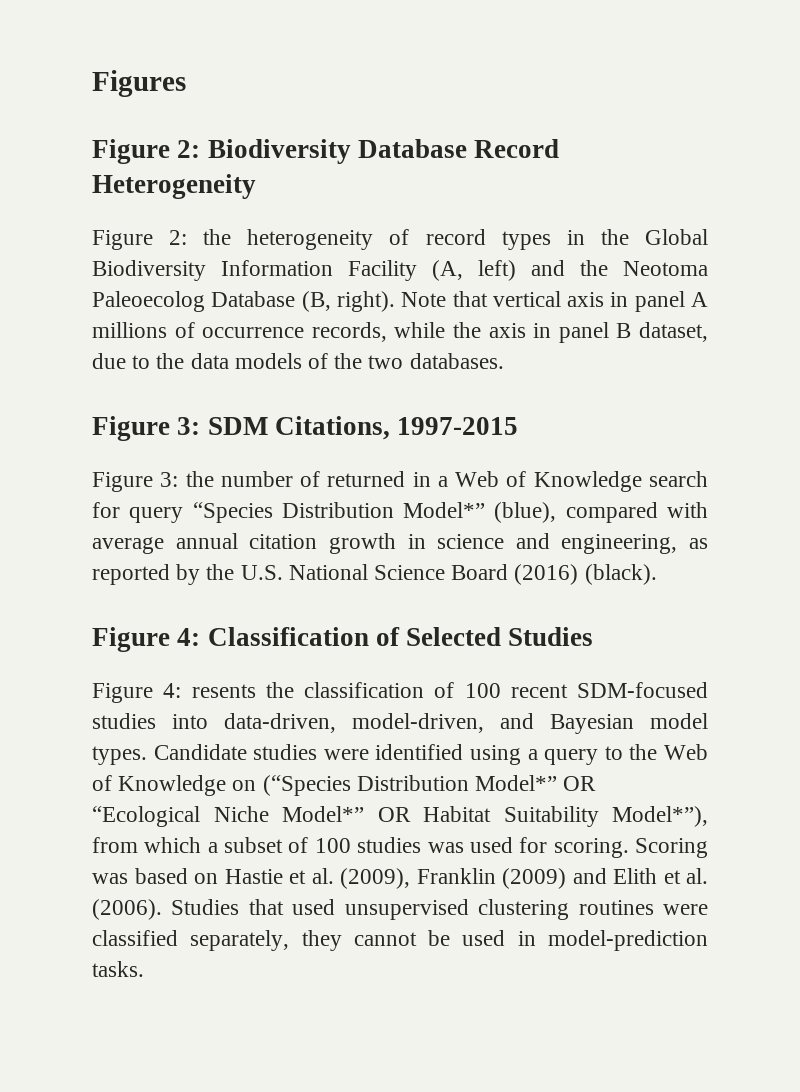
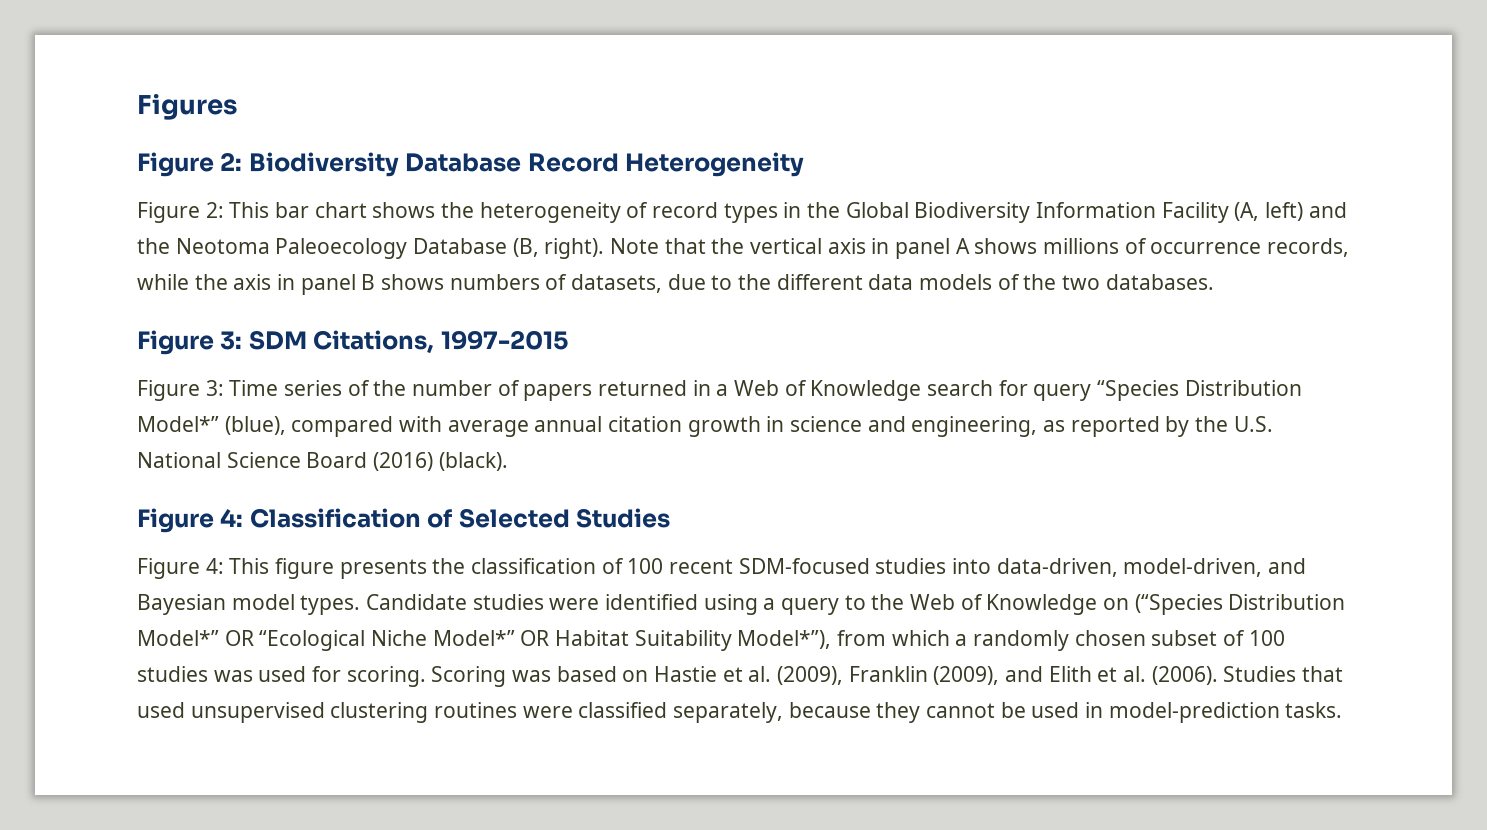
- Figure 2: the heterogeneity of record types in the Global Biodiversity Information Facility (A, left) and the Neotoma Paleoecolog Database (B, right).
+ Figure 2: This bar chart shows the heterogeneity of record types in the Global Biodiversity Information Facility (A, left) and the Neotoma Paleoecology Database (B, right).
- Note that vertical axis in panel A millions of occurrence records, while the axis in panel B dataset, due to the data models of the two databases.
+ Note that the vertical axis in panel A shows millions of occurrence records, while the axis in panel B shows numbers of datasets, due to the different data models of the two databases.
- Figure 3: the number of returned in a Web of Knowledge search for query “Species Distribution Model*” (blue), compared with average annual citation growth in science and engineering, as reported by the U.S. National Science Board (2016) (black).
+ Figure 3: Time series of the number of papers returned in a Web of Knowledge search for query “Species Distribution Model*” (blue), compared with average annual citation growth in science and engineering, as reported by the U.S. National Science Board (2016) (black).
- Figure 4: resents the classification of 100 recent SDM-focused studies into data-driven, model-driven, and Bayesian model types.
+ Figure 4: This figure presents the classification of 100 recent SDM-focused studies into data-driven, model-driven, and Bayesian model types.
- Candidate studies were identified using a query to the Web of Knowledge on (“Species Distribution Model*” OR “Ecological Niche Model*” OR Habitat Suitability Model*”), from which a subset of 100 studies was used for scoring.
+ Candidate studies were identified using a query to the Web of Knowledge on (“Species Distribution Model*” OR “Ecological Niche Model*” OR Habitat Suitability Model*”), from which a randomly chosen subset of 100 studies was used for scoring.
- Scoring was based on Hastie et al. (2009), Franklin (2009) and Elith et al. (2006).
+ Scoring was based on Hastie et al. (2009), Franklin (2009), and Elith et al. (2006).
- Studies that used unsupervised clustering routines were classified separately, they cannot be used in model-prediction tasks.
+ Studies that used unsupervised clustering routines were classified separately, because they cannot be used in model-prediction tasks.

